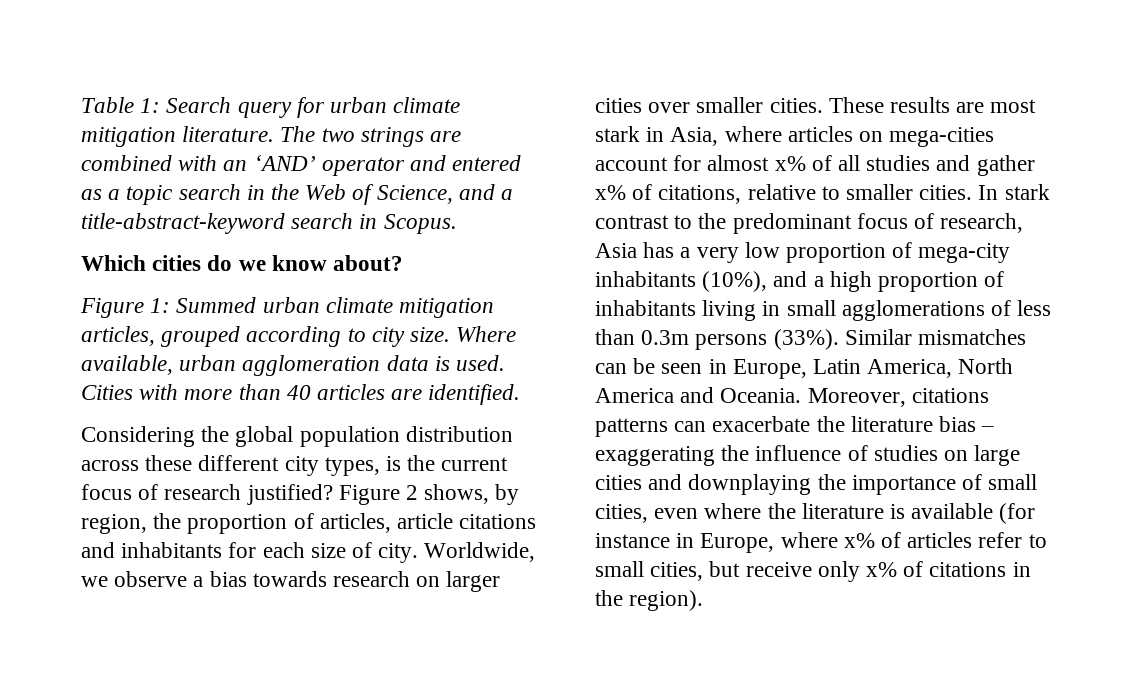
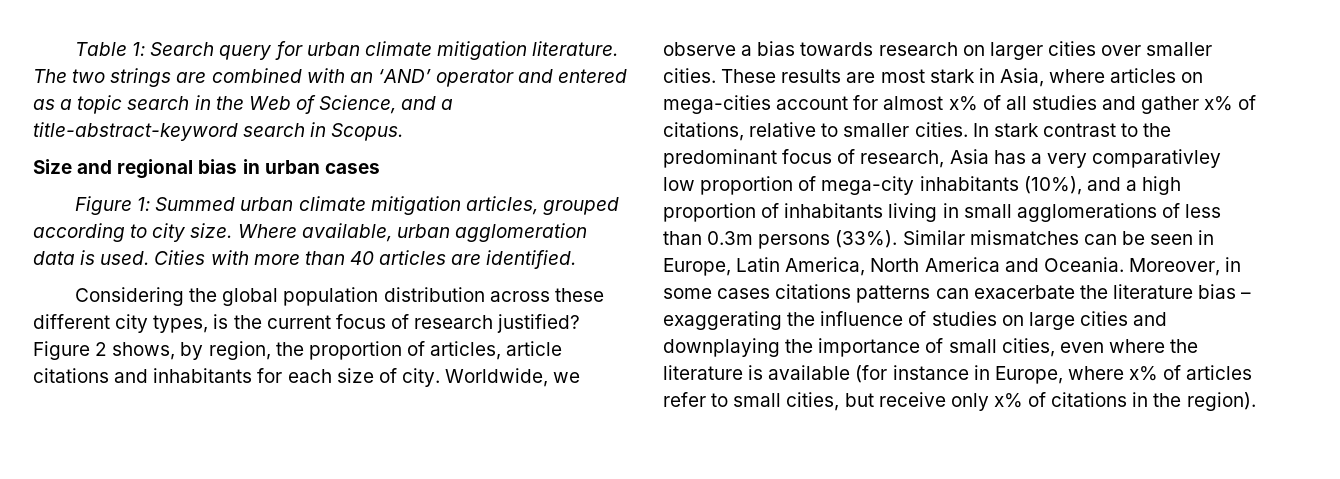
- Which cities do we know about?
+ Size and regional bias in urban cases
- In stark contrast to the predominant focus of research, Asia has a very low proportion of mega-city inhabitants (10%), and a high proportion of inhabitants living in small agglomerations of less than 0.3m persons (33%).
+ In stark contrast to the predominant focus of research, Asia has a very comparativley low proportion of mega-city inhabitants (10%), and a high proportion of inhabitants living in small agglomerations of less than 0.3m persons (33%).
- Moreover, citations patterns can exacerbate the literature bias – exaggerating the influence of studies on large cities and downplaying the importance of small cities, even where the literature is available (for instance in Europe, where x% of articles refer to small cities, but receive only x% of citations in the region).
+ Moreover, in some cases citations patterns can exacerbate the literature bias – exaggerating the influence of studies on large cities and downplaying the importance of small cities, even where the literature is available (for instance in Europe, where x% of articles refer to small cities, but receive only x% of citations in the region).

